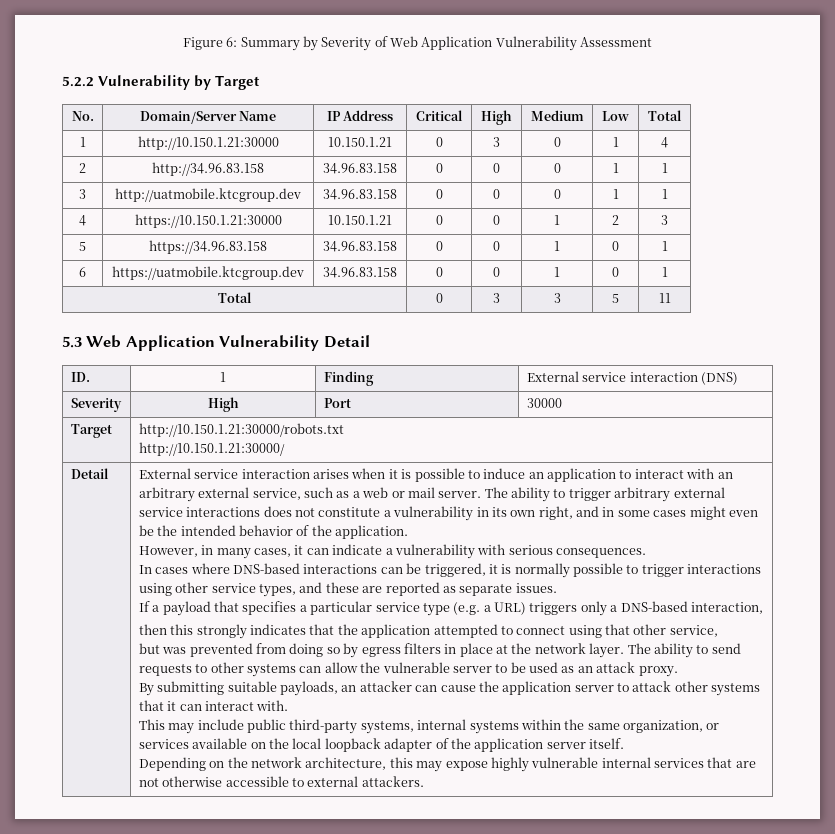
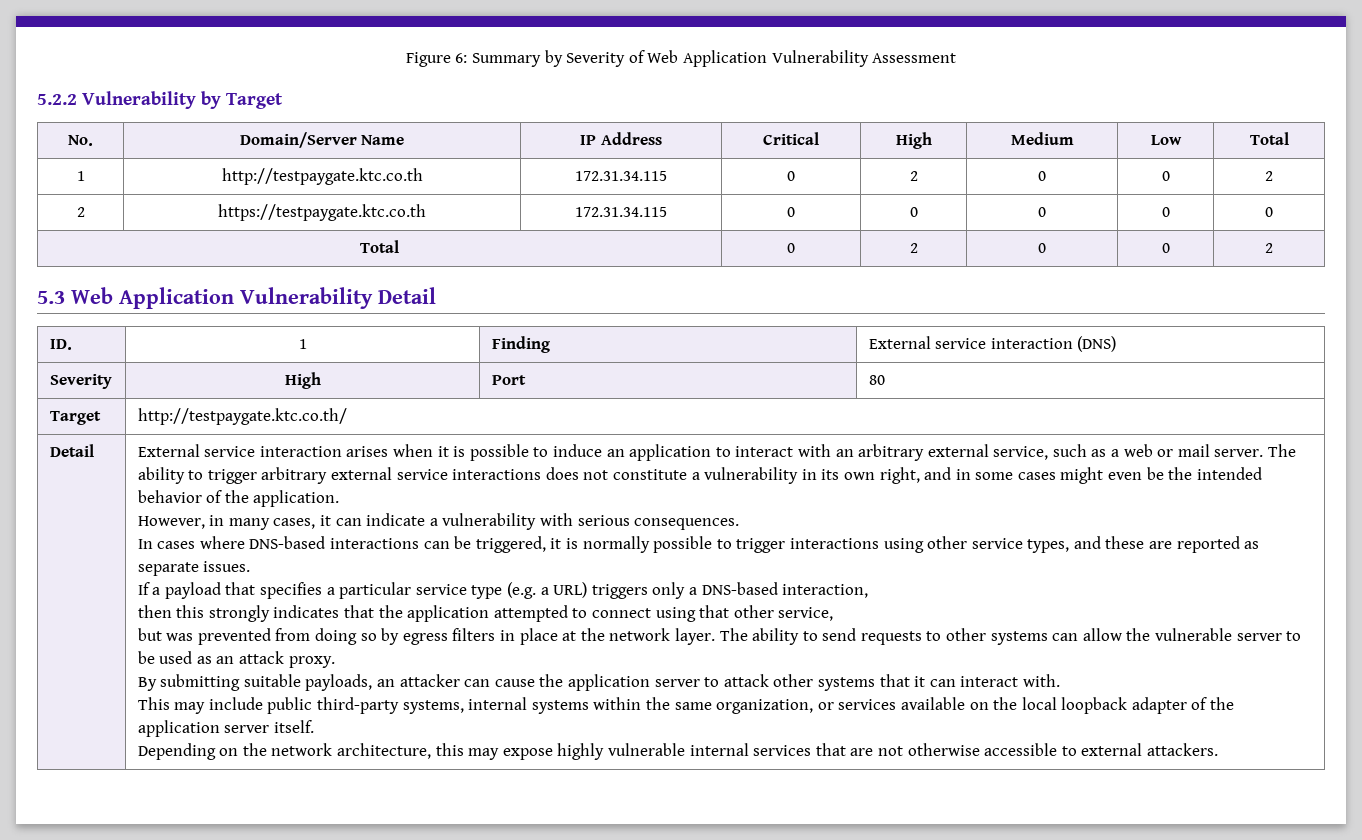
- 1 | http://10.150.1.21:30000 | 10.150.1.21 | 0 | 3 | 0 | 1 | 4
- 2 | http://34.96.83.158 | 34.96.83.158 | 0 | 0 | 0 | 1 | 1
- 3 | http://uatmobile.ktcgroup.dev | 34.96.83.158 | 0 | 0 | 0 | 1 | 1
- 4 | https://10.150.1.21:30000 | 10.150.1.21 | 0 | 0 | 1 | 2 | 3
- 5 | https://34.96.83.158 | 34.96.83.158 | 0 | 0 | 1 | 0 | 1
- 6 | https://uatmobile.ktcgroup.dev | 34.96.83.158 | 0 | 0 | 1 | 0 | 1
- Total | 0 | 3 | 3 | 5 | 11
+ 1 | http://testpaygate.ktc.co.th | 172.31.34.115 | 0 | 2 | 0 | 0 | 2
+ 2 | https://testpaygate.ktc.co.th | 172.31.34.115 | 0 | 0 | 0 | 0 | 0
+ Total | 0 | 2 | 0 | 0 | 2
- Severity | High | Port | 30000
+ Severity | High | Port | 80
- Target | http://10.150.1.21:30000/robots.txt
- http://10.150.1.21:30000/
+ Target | http://testpaygate.ktc.co.th/

